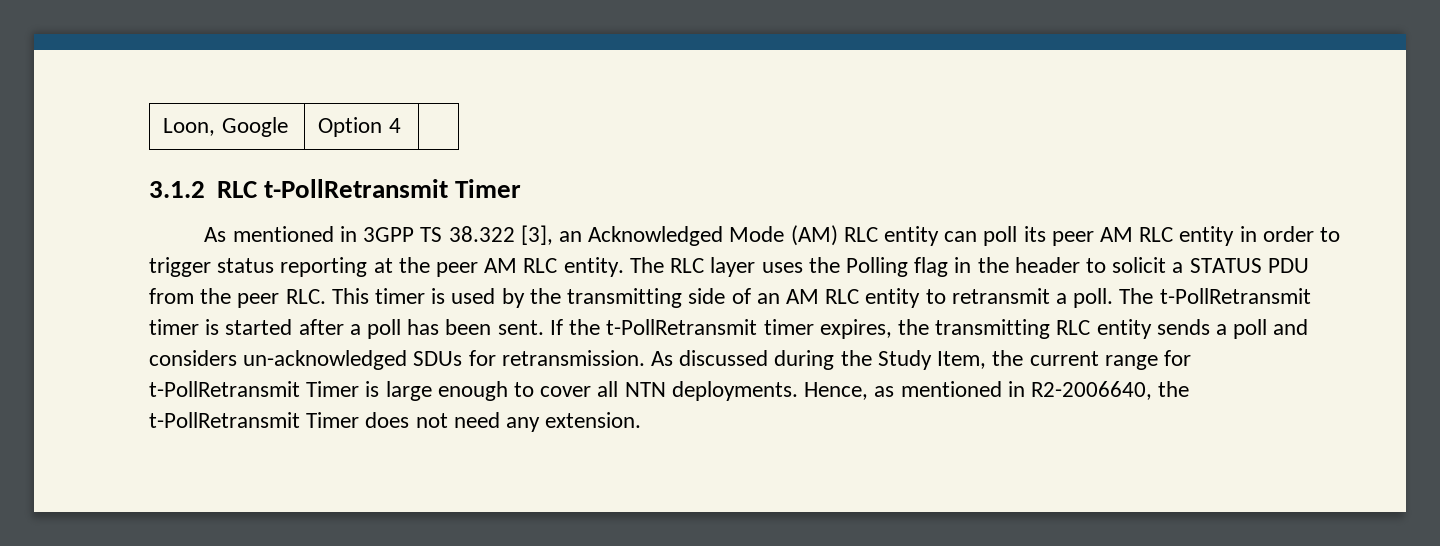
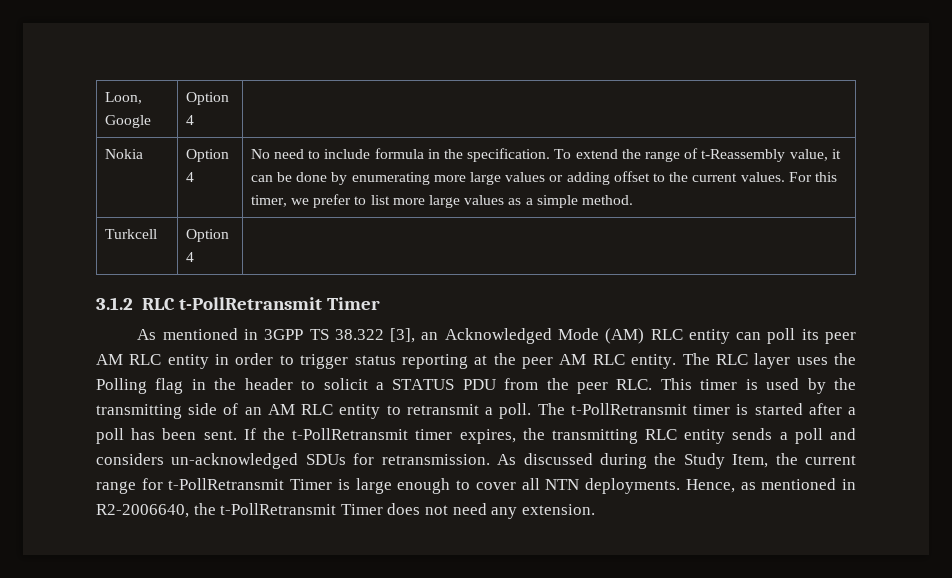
+ Nokia | Option 4 | No need to include formula in the specification. To extend the range of t-Reassembly value, it can be done by enumerating more large values or adding offset to the current values. For this timer, we prefer to list more large values as a simple method.
+ Turkcell | Option 4 |

